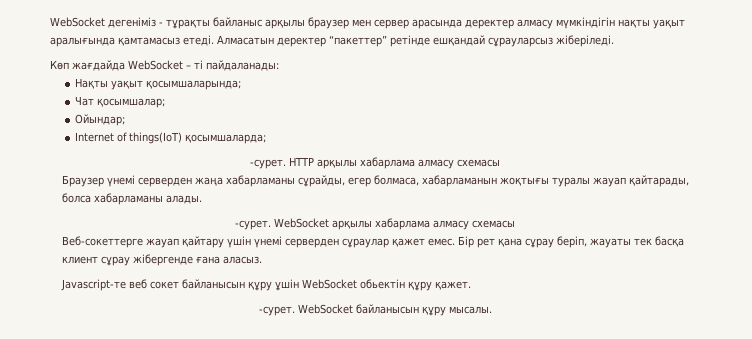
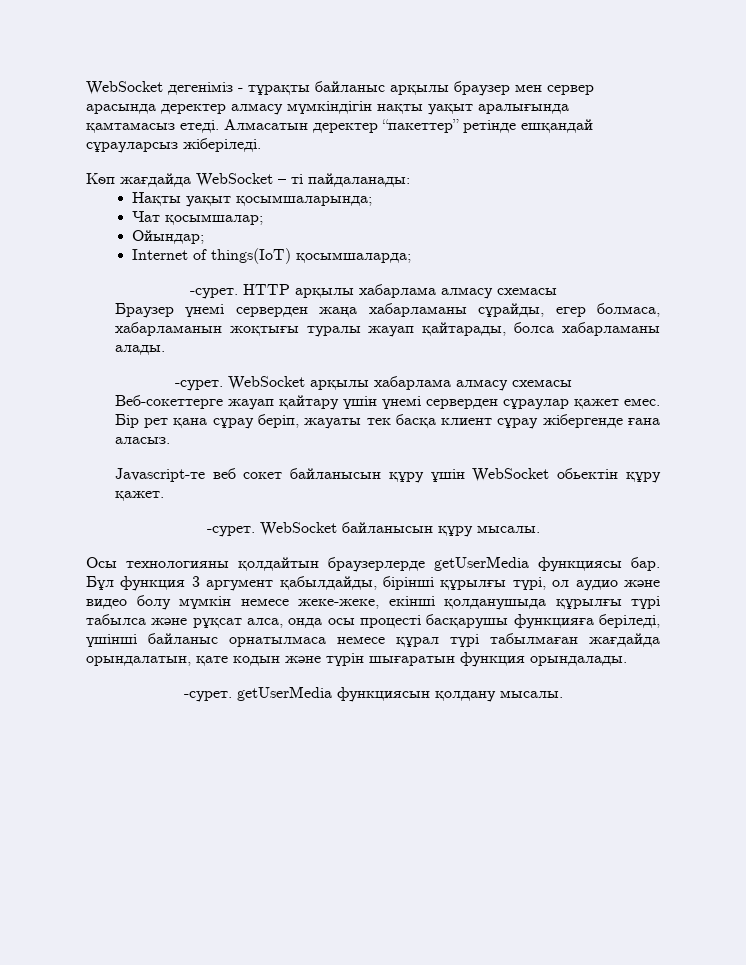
+ Осы технологияны қолдайтын браузерлерде getUserMedia функциясы бар. Бұл функция 3 аргумент қабылдайды, бірінші құрылғы түрі, ол аудио және видео болу мүмкін немесе жеке-жеке, екінші қолданушыда құрылғы түрі табылса және рұқсат алса, онда осы процесті басқарушы функцияға беріледі, үшінші байланыс орнатылмаса немесе құрал түрі табылмаған жағдайда орындалатын, қате кодын және түрін шығаратын функция орындалады.
+ -сурет. getUserMedia функциясын қолдану мысалы.

